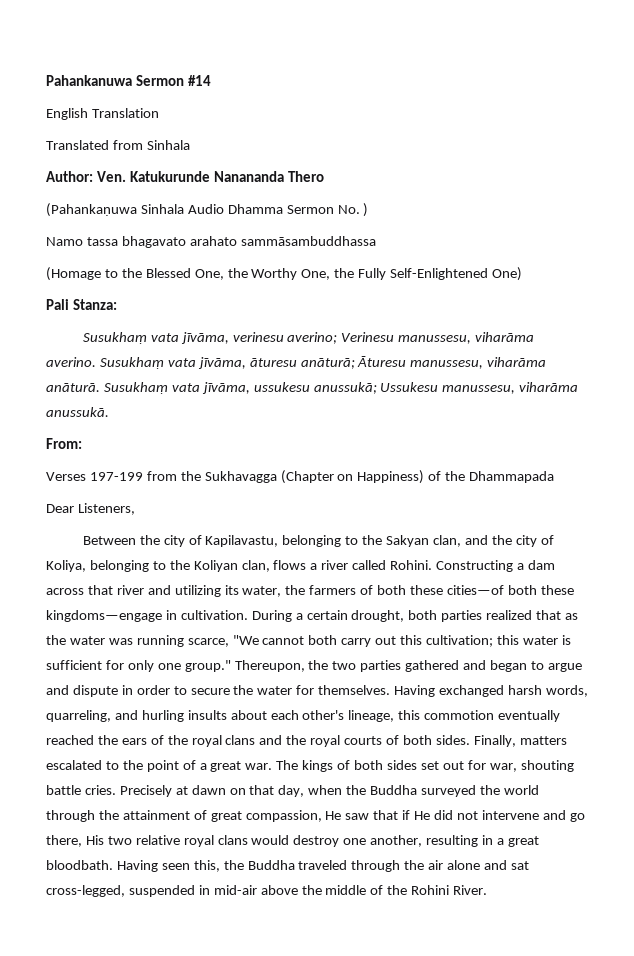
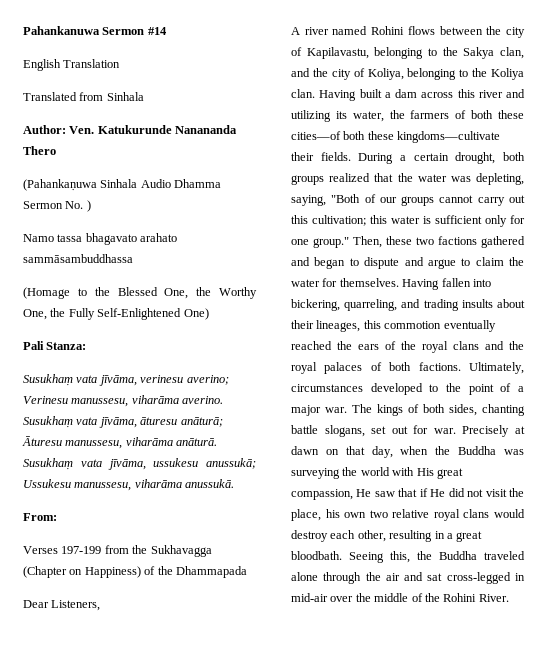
- Between the city of Kapilavastu, belonging to the Sakyan clan, and the city of Koliya, belonging to the Koliyan clan, flows a river called Rohini. Constructing a dam across that river and utilizing its water, the farmers of both these cities—of both these kingdoms—engage in cultivation.
+ A river named Rohini flows between the city of Kapilavastu, belonging to the Sakya clan, and the city of Koliya, belonging to the Koliya clan. Having built a dam across this river and utilizing its water, the farmers of both these cities—of both these kingdoms—cultivate their fields.
- During a certain drought, both parties realized that as the water was running scarce, "We cannot both carry out this cultivation; this water is sufficient for only one group." Thereupon, the two parties gathered and began to argue and dispute in order to secure the water for themselves.
+ During a certain drought, both groups realized that the water was depleting, saying, "Both of our groups cannot carry out this cultivation; this water is sufficient only for one group." Then, these two factions gathered and began to dispute and argue to claim the water for themselves.
- Having exchanged harsh words, quarreling, and hurling insults about each other's lineage, this commotion eventually reached the ears of the royal clans and the royal courts of both sides. Finally, matters escalated to the point of a great war.
+ Having fallen into bickering, quarreling, and trading insults about their lineages, this commotion eventually reached the ears of the royal clans and the royal palaces of both factions. Ultimately, circumstances developed to the point of a major war.
- The kings of both sides set out for war, shouting battle cries.
+ The kings of both sides, chanting battle slogans, set out for war.
- Precisely at dawn on that day, when the Buddha surveyed the world through the attainment of great compassion, He saw that if He did not intervene and go there, His two relative royal clans would destroy one another, resulting in a great bloodbath.
+ Precisely at dawn on that day, when the Buddha was surveying the world with His great compassion, He saw that if He did not visit the place, his own two relative royal clans would destroy each other, resulting in a great bloodbath.
- Having seen this, the Buddha traveled through the air alone and sat cross-legged, suspended in mid-air above the middle of the Rohini River.
+ Seeing this, the Buddha traveled alone through the air and sat cross-legged in mid-air over the middle of the Rohini River.

